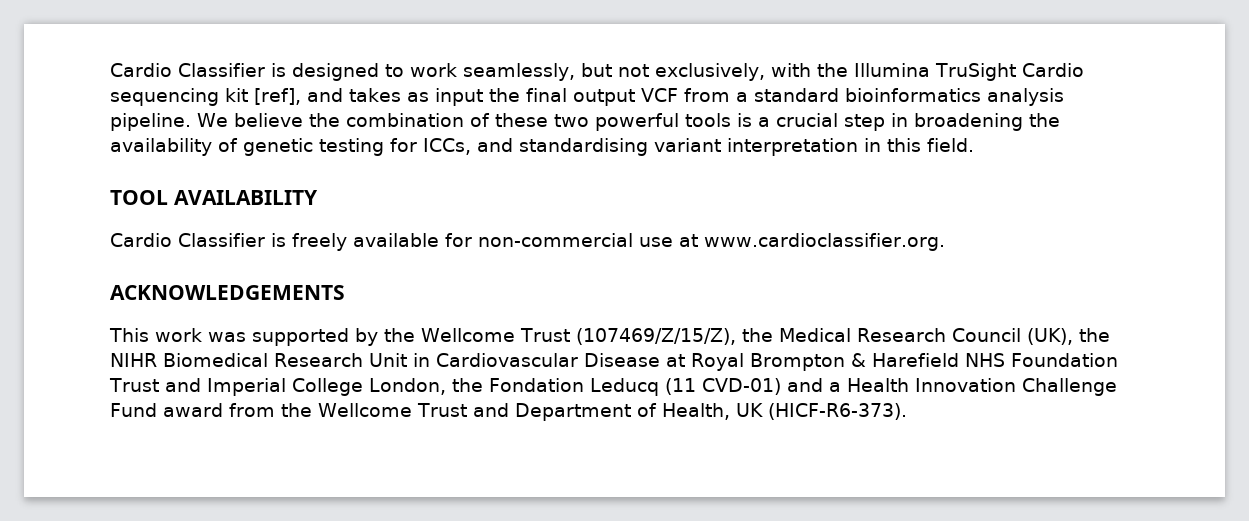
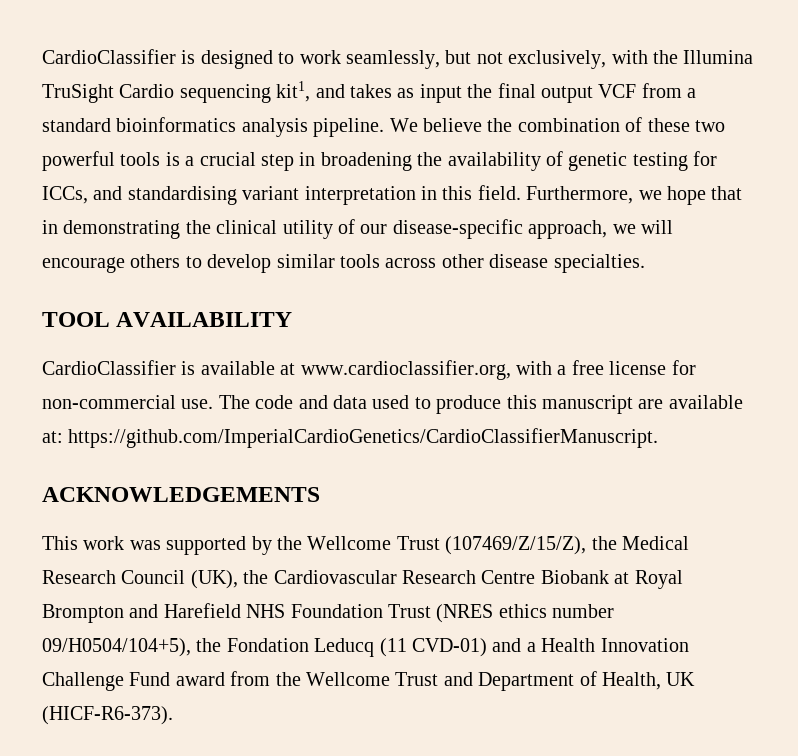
- Cardio Classifier is designed to work seamlessly, but not exclusively, with the Illumina TruSight Cardio sequencing kit [ref], and takes as input the final output VCF from a standard bioinformatics analysis pipeline.
+ CardioClassifier is designed to work seamlessly, but not exclusively, with the Illumina TruSight Cardio sequencing kit1, and takes as input the final output VCF from a standard bioinformatics analysis pipeline.
- We believe the combination of these two powerful tools is a crucial step in broadening the availability of genetic testing for ICCs, and standardising variant interpretation in this field.
+ We believe the combination of these two powerful tools is a crucial step in broadening the availability of genetic testing for ICCs, and standardising variant interpretation in this field. Furthermore, we hope that in demonstrating the clinical utility of our disease-specific approach, we will encourage others to develop similar tools across other disease specialties.
  TOOL AVAILABILITY
- Cardio Classifier is freely available for non-commercial use at www.cardioclassifier.org.
+ CardioClassifier is available at www.cardioclassifier.org, with a free license for non-commercial use. The code and data used to produce this manuscript are available at: https://github.com/ImperialCardioGenetics/CardioClassifierManuscript.
- This work was supported by the Wellcome Trust (107469/Z/15/Z), the Medical Research Council (UK), the NIHR Biomedical Research Unit in Cardiovascular Disease at Royal Brompton & Harefield NHS Foundation Trust and Imperial College London, the Fondation Leducq (11 CVD-01) and a Health Innovation Challenge Fund award from the Wellcome Trust and Department of Health, UK (HICF-R6-373).
+ This work was supported by the Wellcome Trust (107469/Z/15/Z), the Medical Research Council (UK), the Cardiovascular Research Centre Biobank at Royal Brompton and Harefield NHS Foundation Trust (NRES ethics number 09/H0504/104+5), the Fondation Leducq (11 CVD-01) and a Health Innovation Challenge Fund award from the Wellcome Trust and Department of Health, UK (HICF-R6-373).

